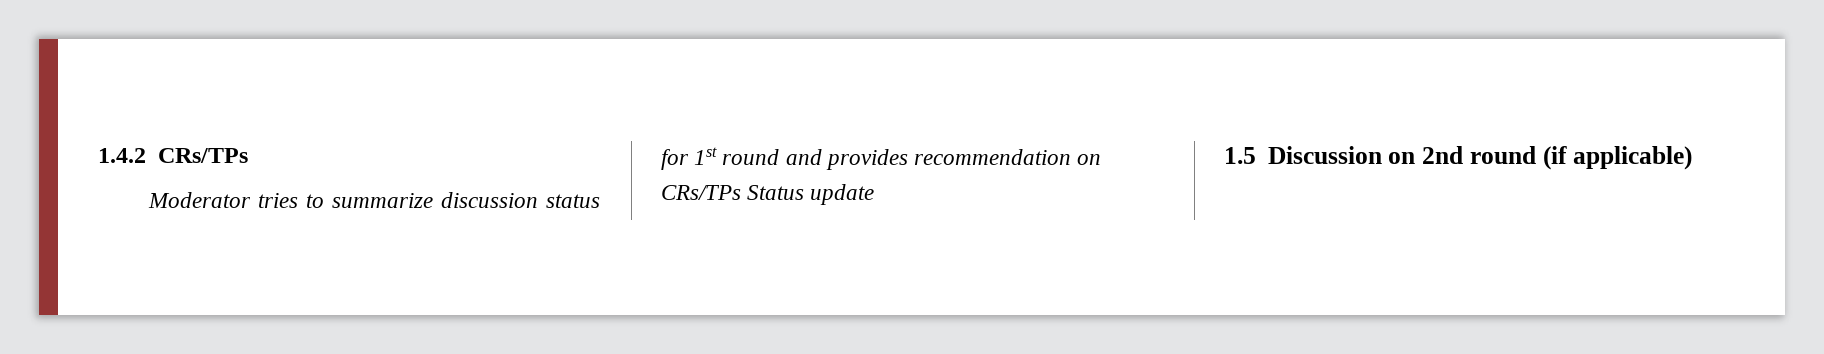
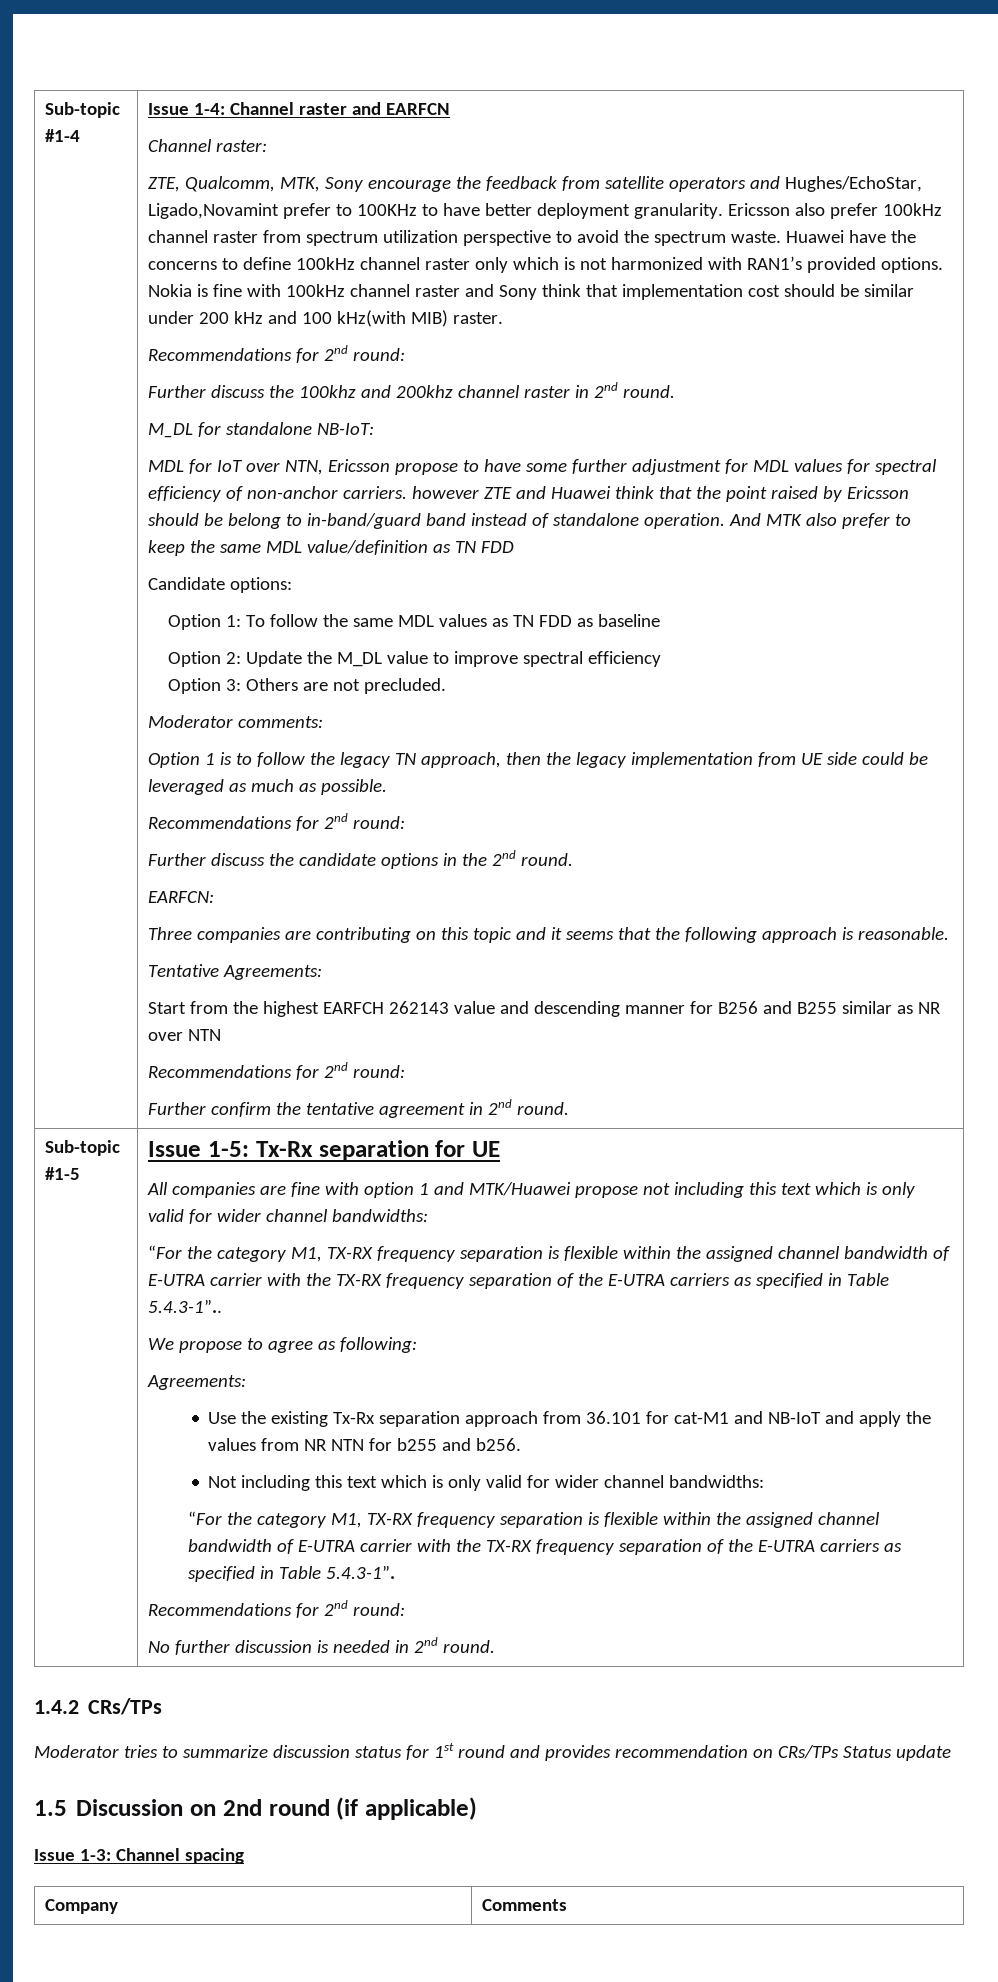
+ Sub-topic #1-4 | Issue 1-4: Channel raster and EARFCN
+ Channel raster:
+ ZTE, Qualcomm, MTK, Sony encourage the feedback from satellite operators and Hughes/EchoStar, Ligado,Novamint prefer to 100KHz to have better deployment granularity. Ericsson also prefer 100kHz channel raster from spectrum utilization perspective to avoid the spectrum waste. Huawei have the concerns to define 100kHz channel raster only which is not harmonized with RAN1’s provided options. Nokia is fine with 100kHz channel raster and Sony think that implementation cost should be similar under 200 kHz and 100 kHz(with MIB) raster.
+ Recommendations for 2nd round:
+ Further discuss the 100khz and 200khz channel raster in 2nd round.
+ M_DL for standalone NB-IoT:
+ MDL for IoT over NTN, Ericsson propose to have some further adjustment for MDL values for spectral efficiency of non-anchor carriers. however ZTE and Huawei think that the point raised by Ericsson should be belong to in-band/guard band instead of standalone operation. And MTK also prefer to keep the same MDL value/definition as TN FDD
+ Candidate options:
+ Option 1: To follow the same MDL values as TN FDD as baseline
+ Option 2: Update the M_DL value to improve spectral efficiency
+ Option 3: Others are not precluded.
+ Moderator comments:
+ Option 1 is to follow the legacy TN approach, then the legacy implementation from UE side could be leveraged as much as possible.
+ Recommendations for 2nd round:
+ Further discuss the candidate options in the 2nd round.
+ EARFCN:
+ Three companies are contributing on this topic and it seems that the following approach is reasonable.
+ Tentative Agreements:
+ Start from the highest EARFCH 262143 value and descending manner for B256 and B255 similar as NR over NTN
+ Recommendations for 2nd round:
+ Further confirm the tentative agreement in 2nd round.
+ Sub-topic #1-5 | Issue 1-5: Tx-Rx separation for UE
+ All companies are fine with option 1 and MTK/Huawei propose not including this text which is only valid for wider channel bandwidths:
+ “For the category M1, TX-RX frequency separation is flexible within the assigned channel bandwidth of E-UTRA carrier with the TX-RX frequency separation of the E-UTRA carriers as specified in Table 5.4.3-1”..
+ We propose to agree as following:
+ Agreements:
+ Use the existing Tx-Rx separation approach from 36.101 for cat-M1 and NB-IoT and apply the values from NR NTN for b255 and b256.
+ Not including this text which is only valid for wider channel bandwidths:
+ “For the category M1, TX-RX frequency separation is flexible within the assigned channel bandwidth of E-UTRA carrier with the TX-RX frequency separation of the E-UTRA carriers as specified in Table 5.4.3-1”.
+ Recommendations for 2nd round:
+ No further discussion is needed in 2nd round.
+ Issue 1-3: Channel spacing
+ Company | Comments

